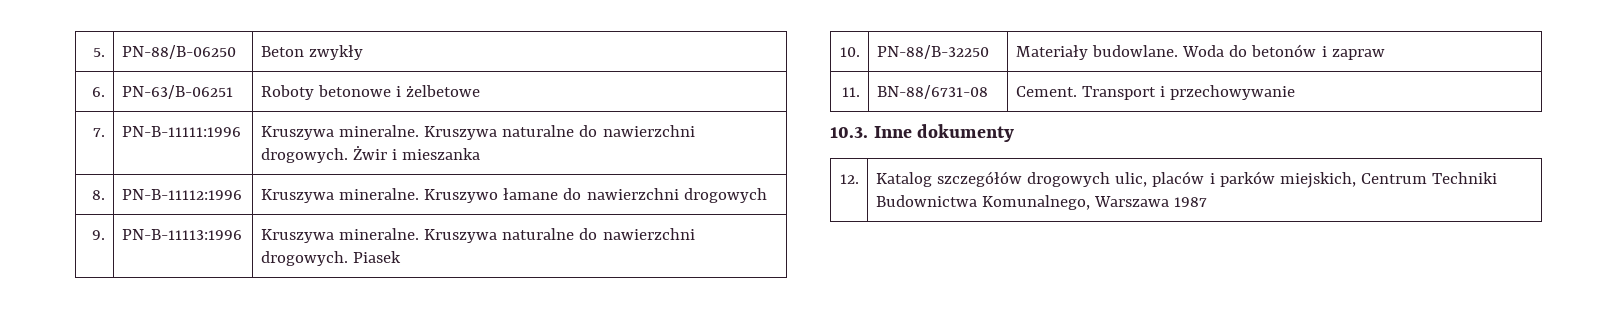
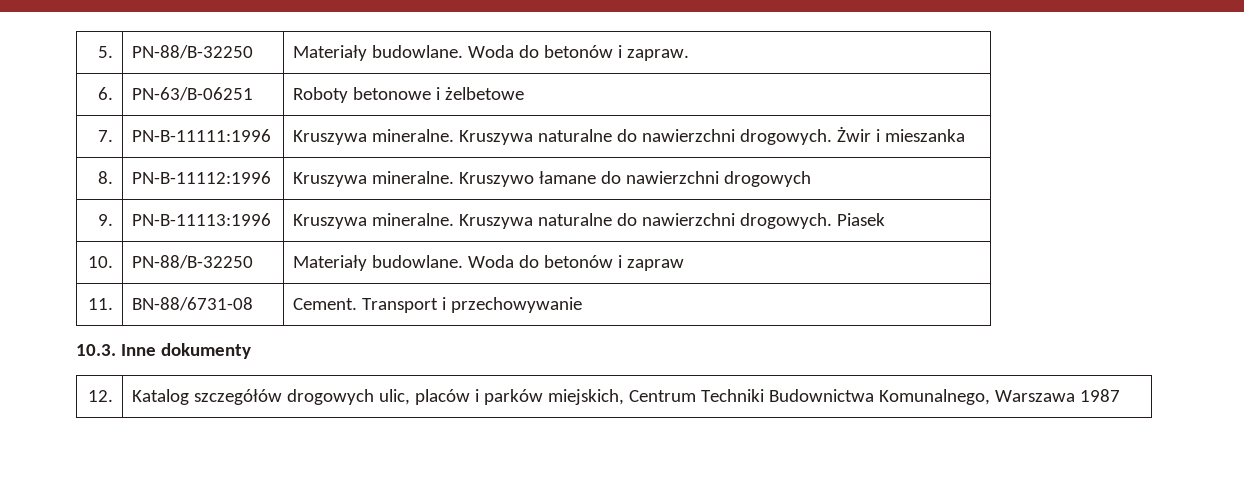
- 5. | PN-88/B-06250 | Beton zwykły
+ 5. | PN-88/B-32250 | Materiały budowlane. Woda do betonów i zapraw.

